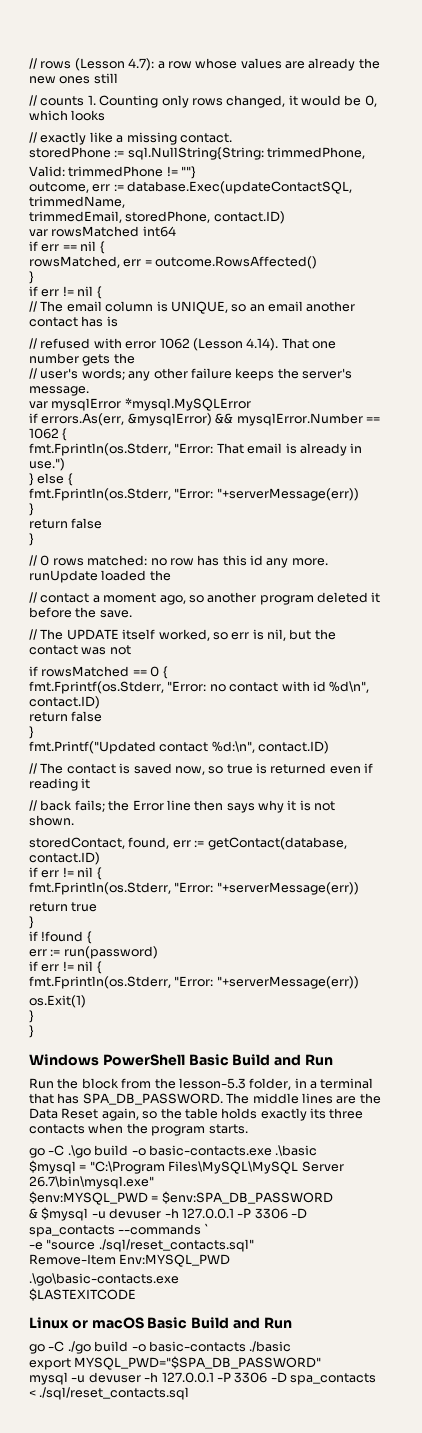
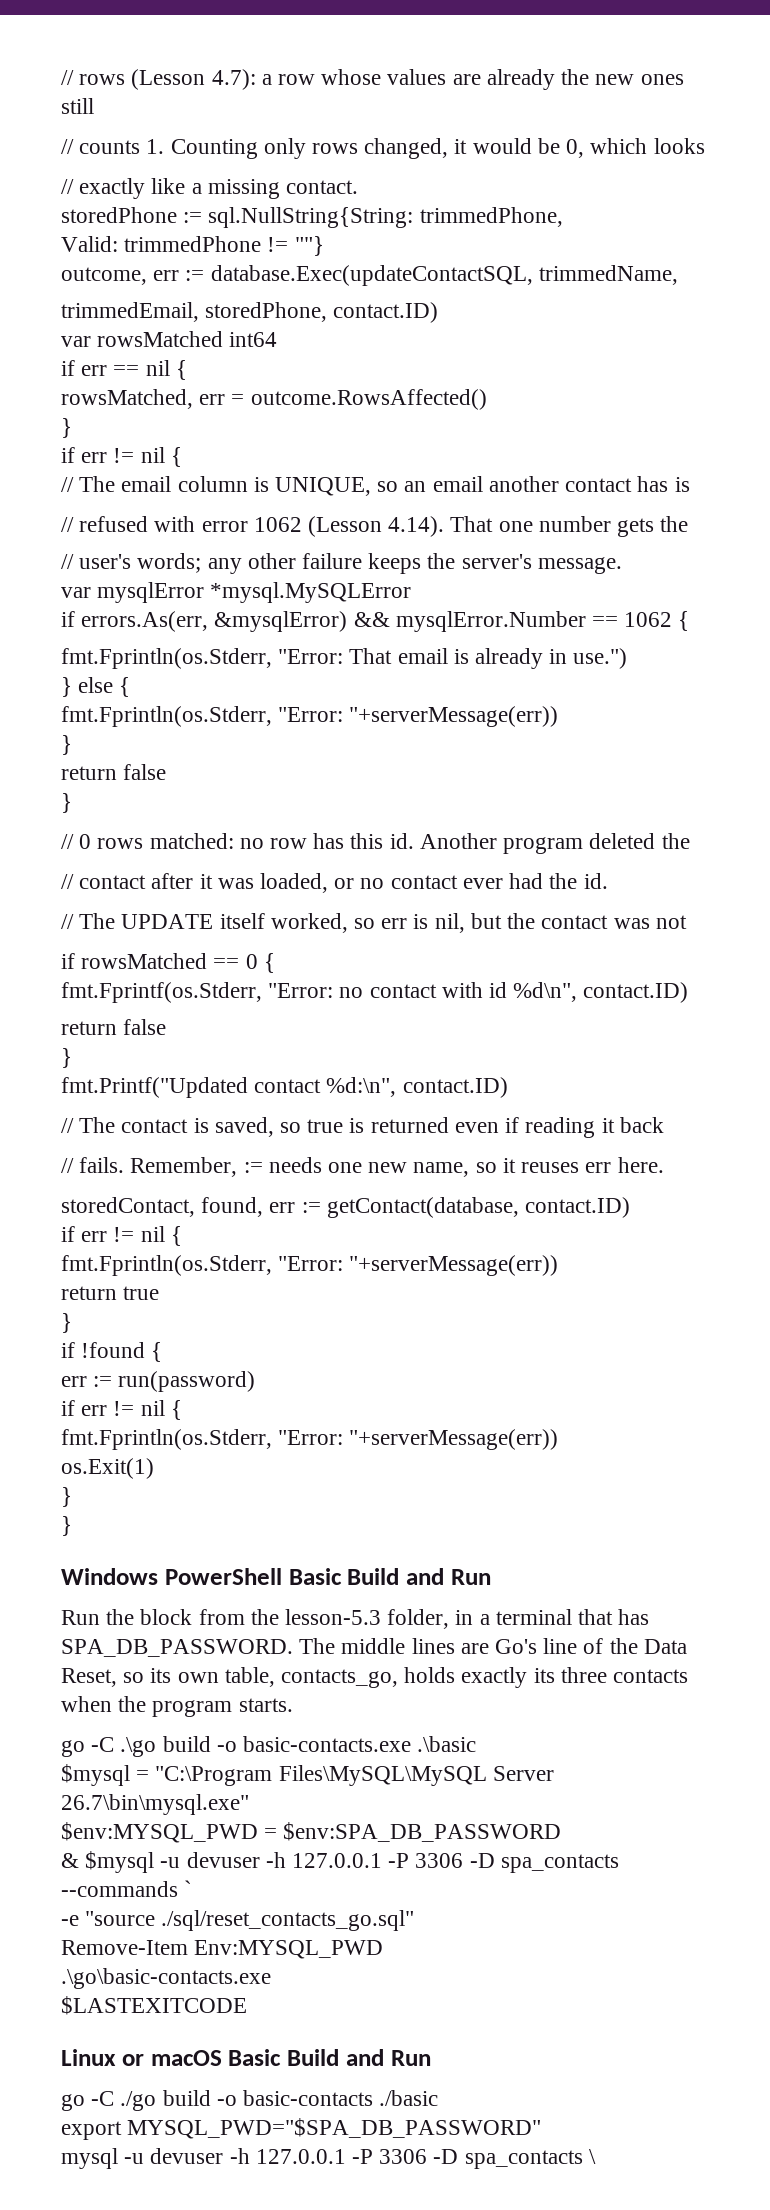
- // 0 rows matched: no row has this id any more. runUpdate loaded the
- // contact a moment ago, so another program deleted it before the save.
+ // 0 rows matched: no row has this id. Another program deleted the
+ // contact after it was loaded, or no contact ever had the id.
- // The contact is saved now, so true is returned even if reading it
- // back fails; the Error line then says why it is not shown.
+ // The contact is saved, so true is returned even if reading it back
+ // fails. Remember, := needs one new name, so it reuses err here.
- The middle lines are the Data Reset again, so the table holds exactly its three contacts when the program starts.
+ The middle lines are Go's line of the Data Reset, so its own table, contacts_go, holds exactly its three contacts when the program starts.
- -e "source ./sql/reset_contacts.sql"
+ -e "source ./sql/reset_contacts_go.sql"
- mysql -u devuser -h 127.0.0.1 -P 3306 -D spa_contacts < ./sql/reset_contacts.sql
+ mysql -u devuser -h 127.0.0.1 -P 3306 -D spa_contacts \

